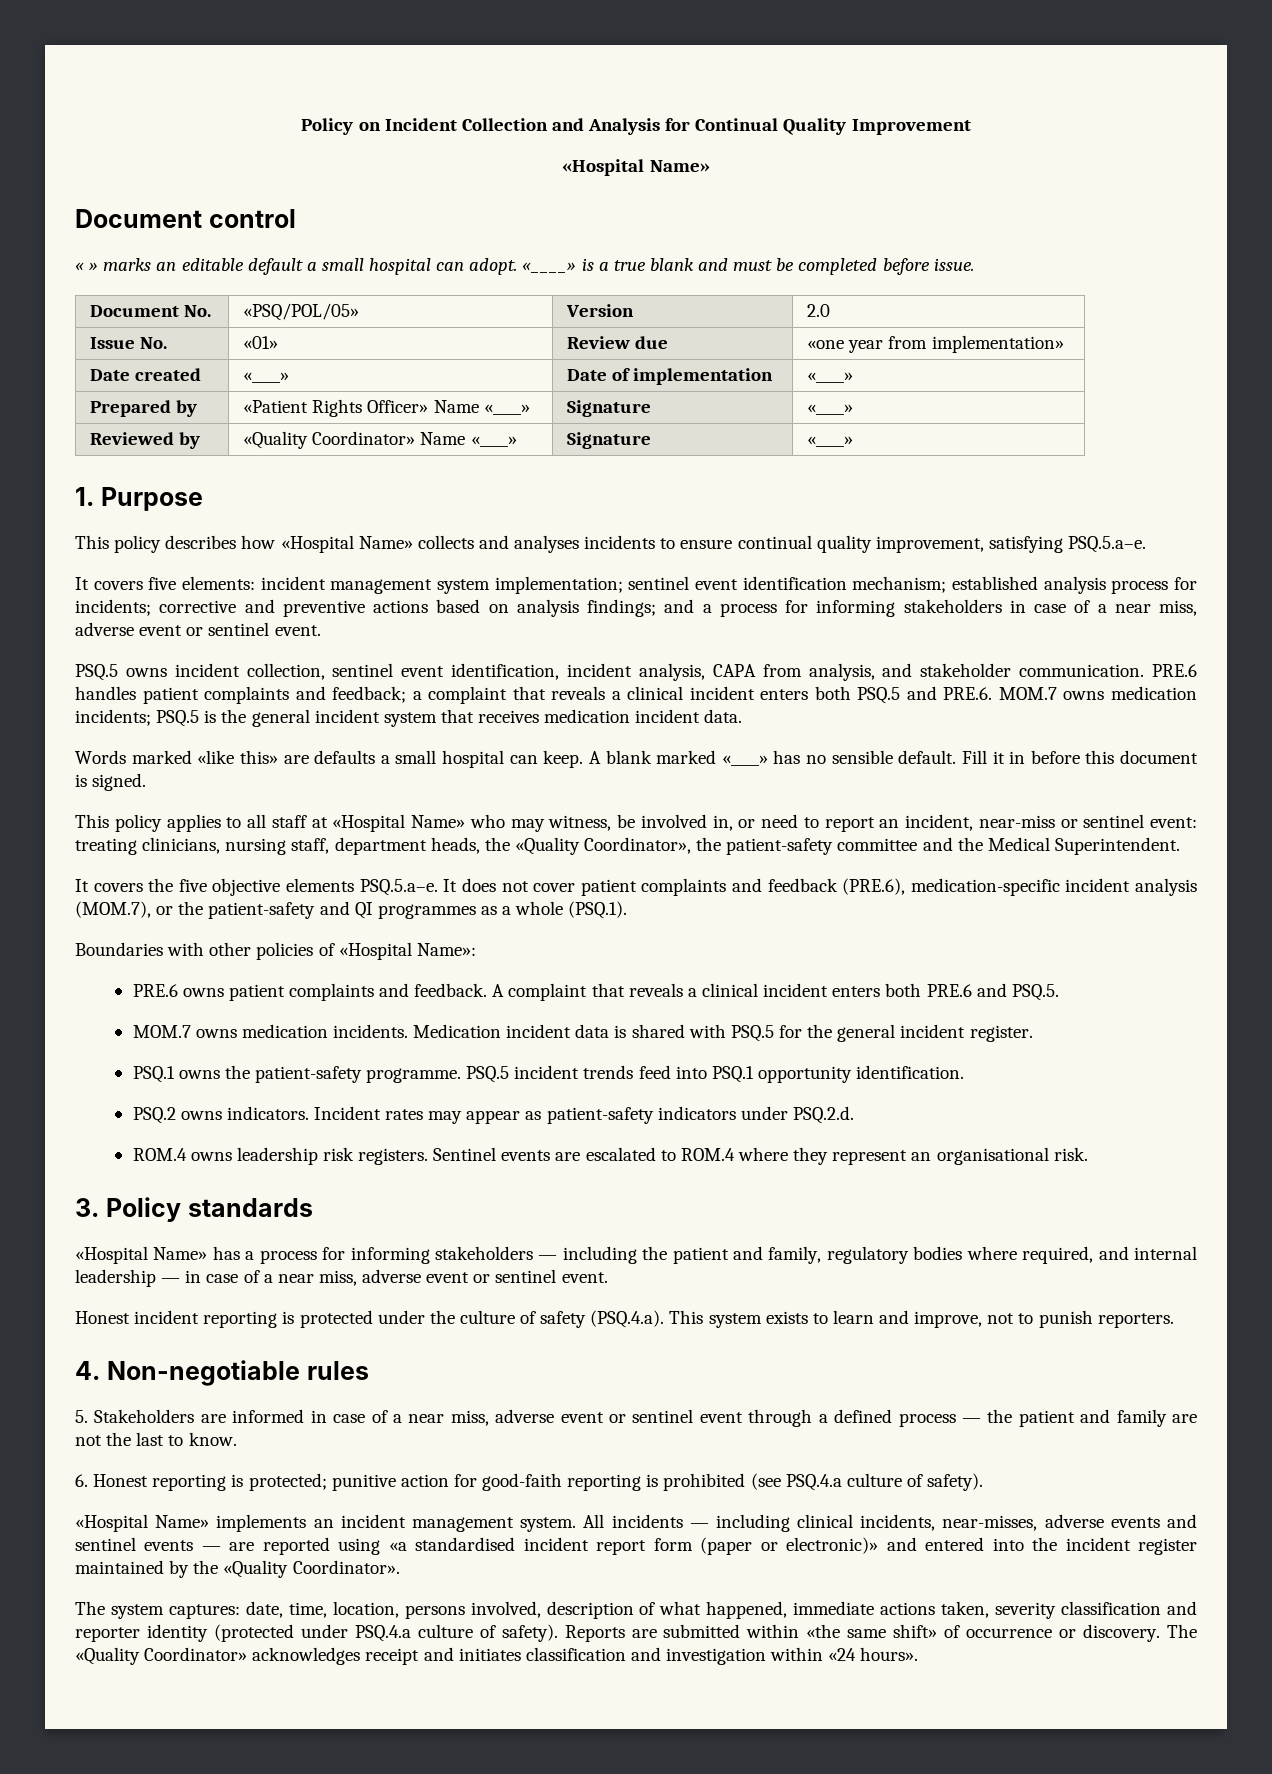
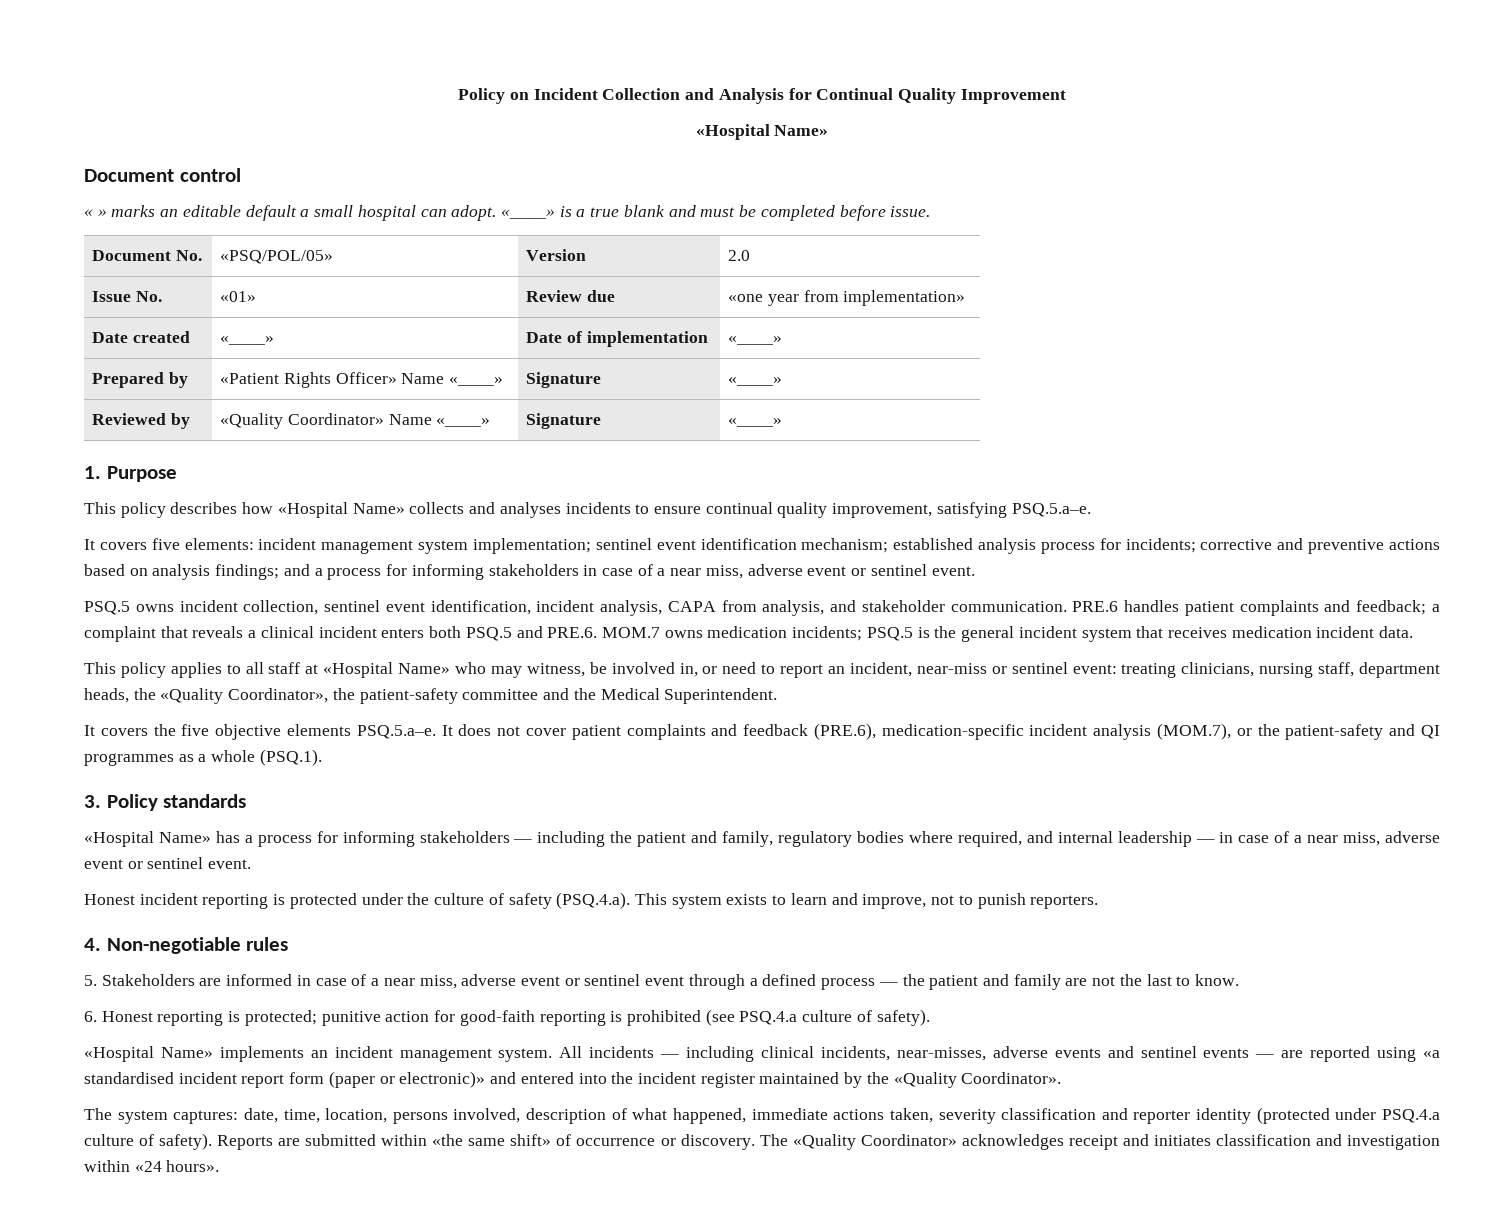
- Words marked «like this» are defaults a small hospital can keep. A blank marked «____» has no sensible default. Fill it in before this document is signed.
- Boundaries with other policies of «Hospital Name»:
- PRE.6 owns patient complaints and feedback. A complaint that reveals a clinical incident enters both PRE.6 and PSQ.5.
- MOM.7 owns medication incidents. Medication incident data is shared with PSQ.5 for the general incident register.
- PSQ.1 owns the patient-safety programme. PSQ.5 incident trends feed into PSQ.1 opportunity identification.
- PSQ.2 owns indicators. Incident rates may appear as patient-safety indicators under PSQ.2.d.
- ROM.4 owns leadership risk registers. Sentinel events are escalated to ROM.4 where they represent an organisational risk.

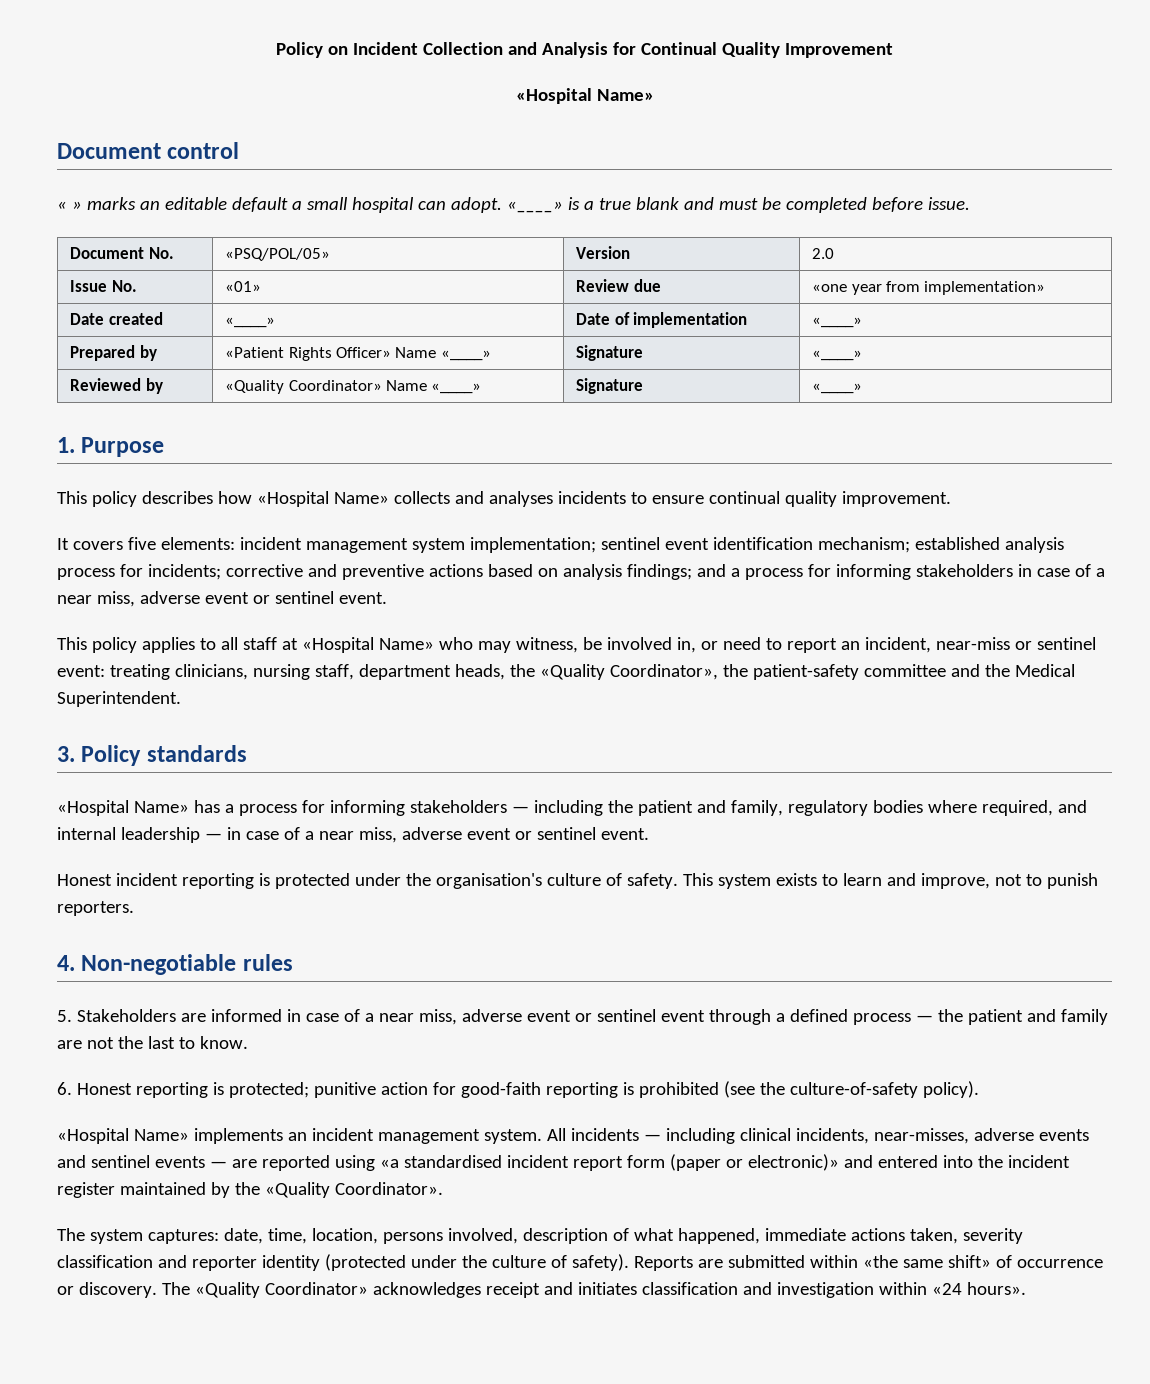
- This policy describes how «Hospital Name» collects and analyses incidents to ensure continual quality improvement, satisfying PSQ.5.a–e.
+ This policy describes how «Hospital Name» collects and analyses incidents to ensure continual quality improvement.
- PSQ.5 owns incident collection, sentinel event identification, incident analysis, CAPA from analysis, and stakeholder communication. PRE.6 handles patient complaints and feedback; a complaint that reveals a clinical incident enters both PSQ.5 and PRE.6. MOM.7 owns medication incidents; PSQ.5 is the general incident system that receives medication incident data.
- It covers the five objective elements PSQ.5.a–e. It does not cover patient complaints and feedback (PRE.6), medication-specific incident analysis (MOM.7), or the patient-safety and QI programmes as a whole (PSQ.1).
- Honest incident reporting is protected under the culture of safety (PSQ.4.a). This system exists to learn and improve, not to punish reporters.
+ Honest incident reporting is protected under the organisation's culture of safety. This system exists to learn and improve, not to punish reporters.
- 6. Honest reporting is protected; punitive action for good-faith reporting is prohibited (see PSQ.4.a culture of safety).
+ 6. Honest reporting is protected; punitive action for good-faith reporting is prohibited (see the culture-of-safety policy).
- The system captures: date, time, location, persons involved, description of what happened, immediate actions taken, severity classification and reporter identity (protected under PSQ.4.a culture of safety).
+ The system captures: date, time, location, persons involved, description of what happened, immediate actions taken, severity classification and reporter identity (protected under the culture of safety).

